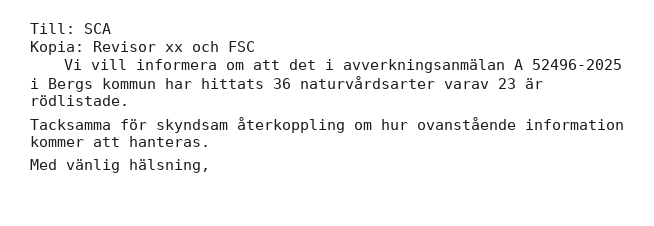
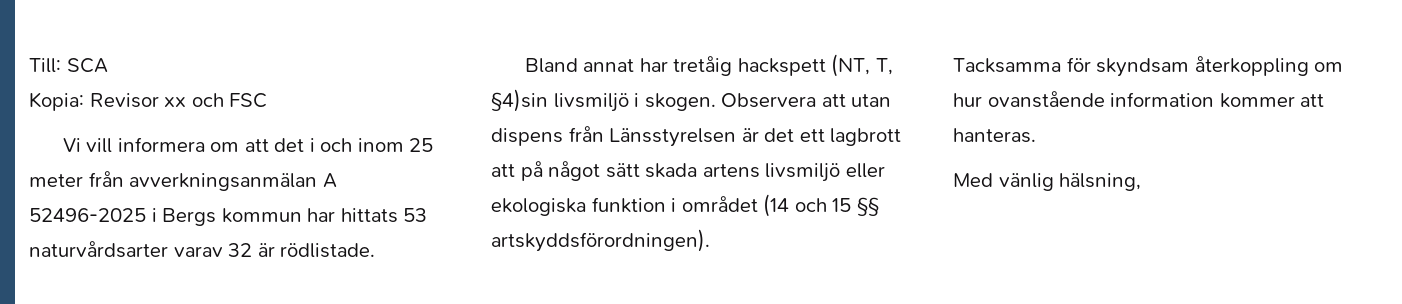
- Vi vill informera om att det i avverkningsanmälan A 52496-2025 i Bergs kommun har hittats 36 naturvårdsarter varav 23 är rödlistade.
+ Vi vill informera om att det i och inom 25 meter från avverkningsanmälan A 52496-2025 i Bergs kommun har hittats 53 naturvårdsarter varav 32 är rödlistade.
+ Bland annat har tretåig hackspett (NT, T, §4)sin livsmiljö i skogen. Observera att utan dispens från Länsstyrelsen är det ett lagbrott att på något sätt skada artens livsmiljö eller ekologiska funktion i området (14 och 15 §§ artskyddsförordningen).

